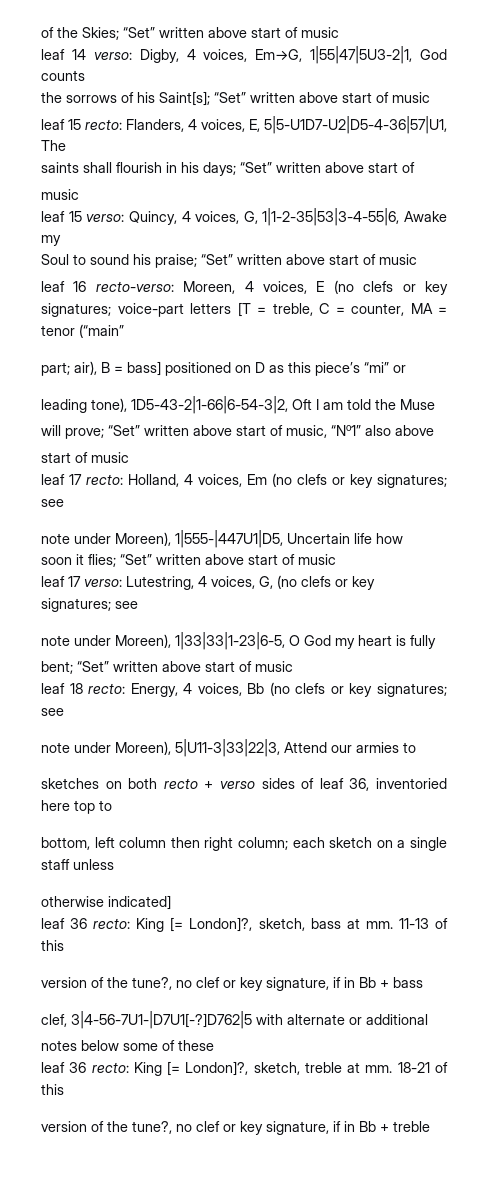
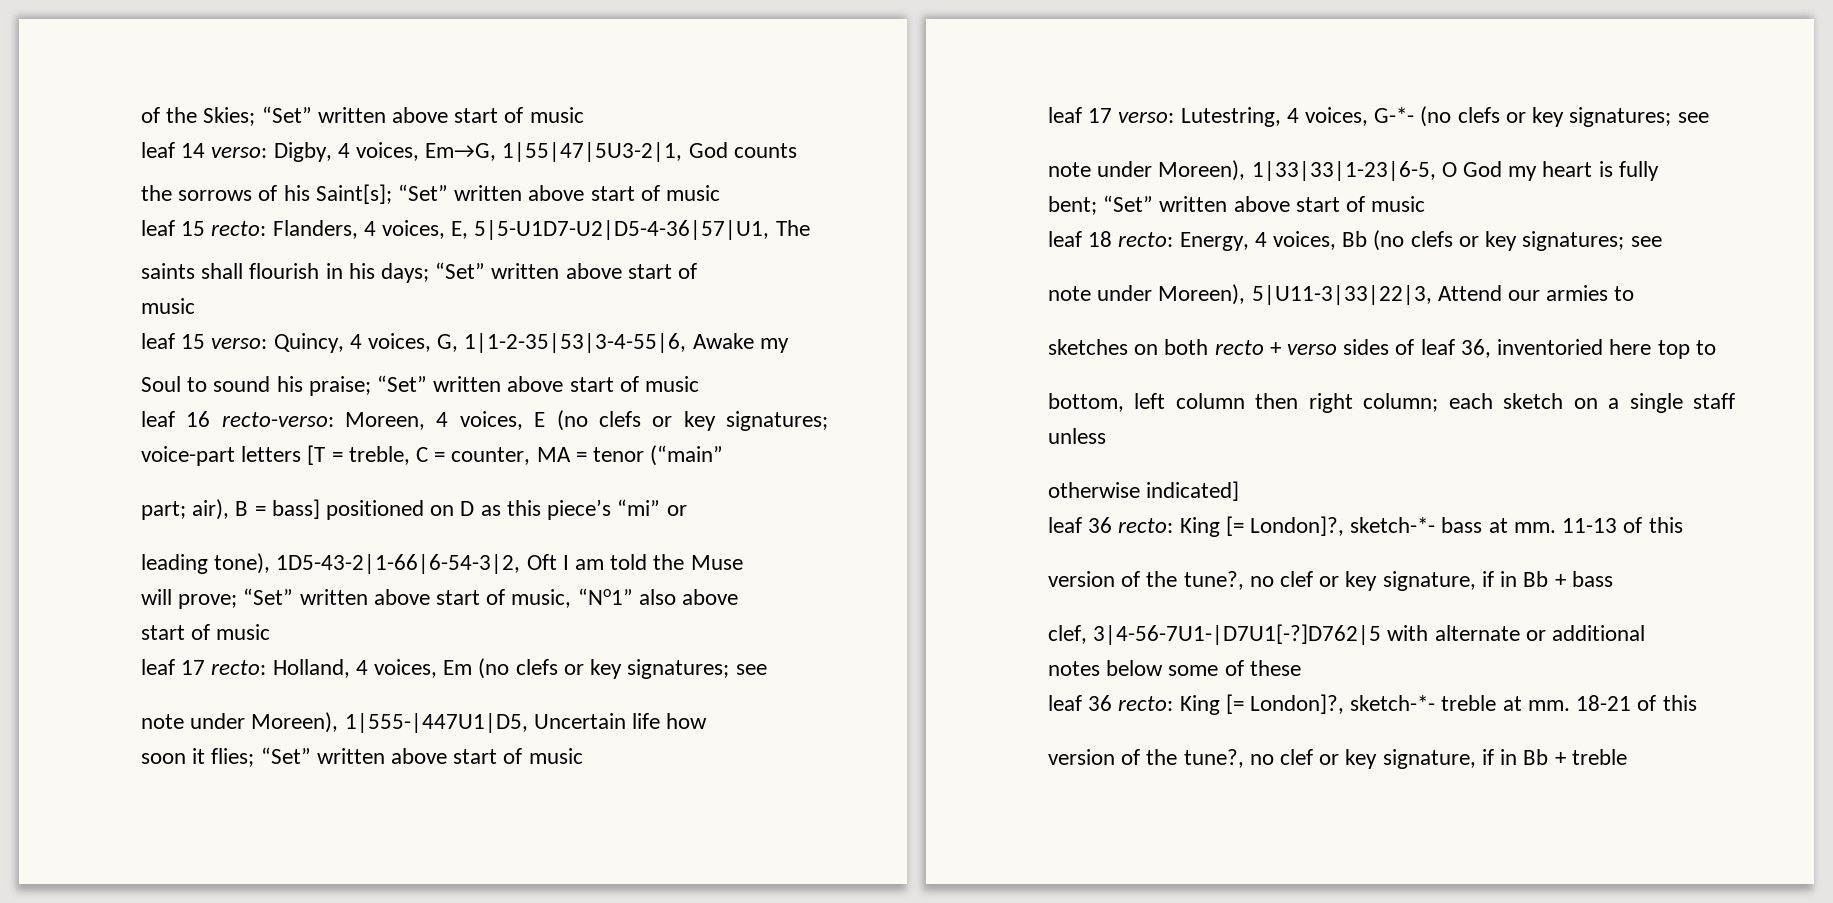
- leaf 17 verso: Lutestring, 4 voices, G, (no clefs or key signatures; see
+ leaf 17 verso: Lutestring, 4 voices, G-*- (no clefs or key signatures; see
- leaf 36 recto: King [= London]?, sketch, bass at mm.
+ leaf 36 recto: King [= London]?, sketch-*- bass at mm.
- leaf 36 recto: King [= London]?, sketch, treble at mm.
+ leaf 36 recto: King [= London]?, sketch-*- treble at mm.

